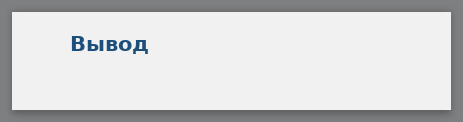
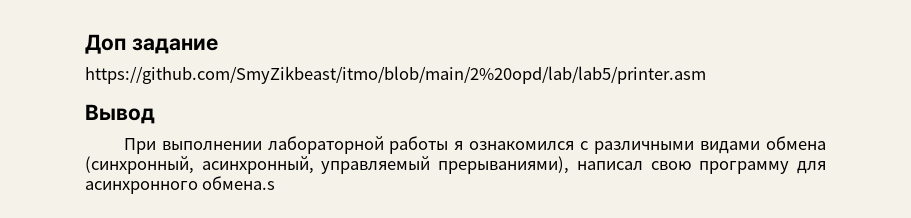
+ Доп задание
+ https://github.com/SmyZikbeast/itmo/blob/main/2%20opd/lab/lab5/printer.asm
  Вывод
+ При выполнении лабораторной работы я ознакомился с различными видами обмена (синхронный, асинхронный, управляемый прерываниями), написал свою программу для асинхронного обмена.s

